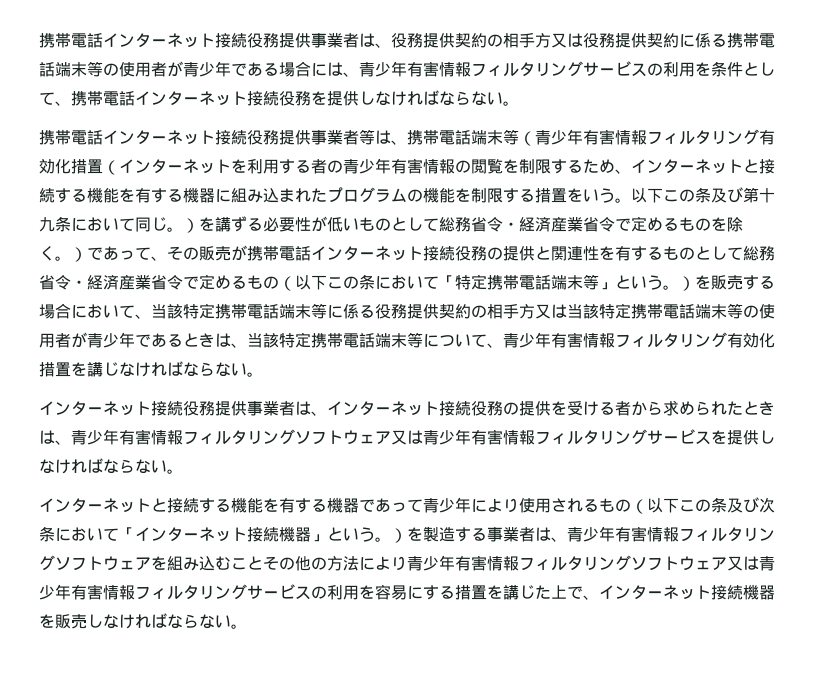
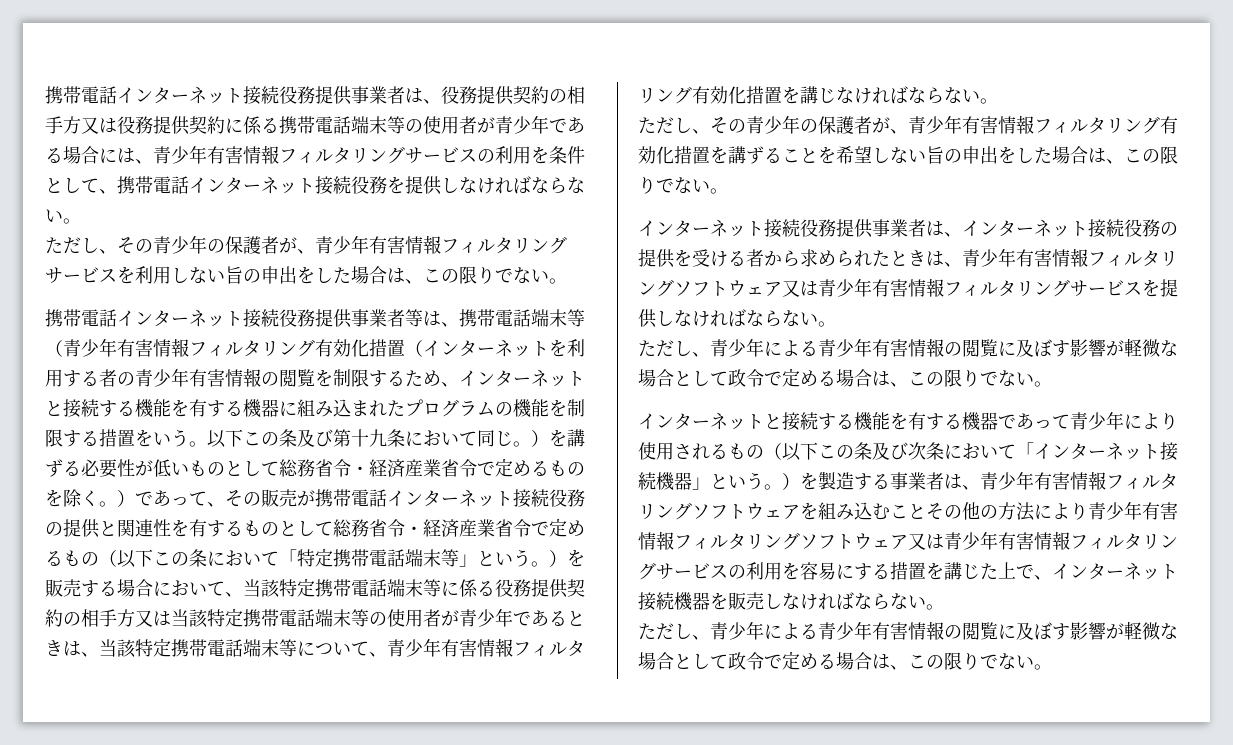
+ ただし、その青少年の保護者が、青少年有害情報フィルタリングサービスを利用しない旨の申出をした場合は、この限りでない。
+ ただし、その青少年の保護者が、青少年有害情報フィルタリング有効化措置を講ずることを希望しない旨の申出をした場合は、この限りでない。
  インターネット接続役務提供事業者は、インターネット接続役務の提供を受ける者から求められたときは、青少年有害情報フィルタリングソフトウェア又は青少年有害情報フィルタリングサービスを提供しなければならない。
+ ただし、青少年による青少年有害情報の閲覧に及ぼす影響が軽微な場合として政令で定める場合は、この限りでない。
  インターネットと接続する機能を有する機器であって青少年により使用されるもの（以下この条及び次条において「インターネット接続機器」という。）を製造する事業者は、青少年有害情報フィルタリングソフトウェアを組み込むことその他の方法により青少年有害情報フィルタリングソフトウェア又は青少年有害情報フィルタリングサービスの利用を容易にする措置を講じた上で、インターネット接続機器を販売しなければならない。
+ ただし、青少年による青少年有害情報の閲覧に及ぼす影響が軽微な場合として政令で定める場合は、この限りでない。

